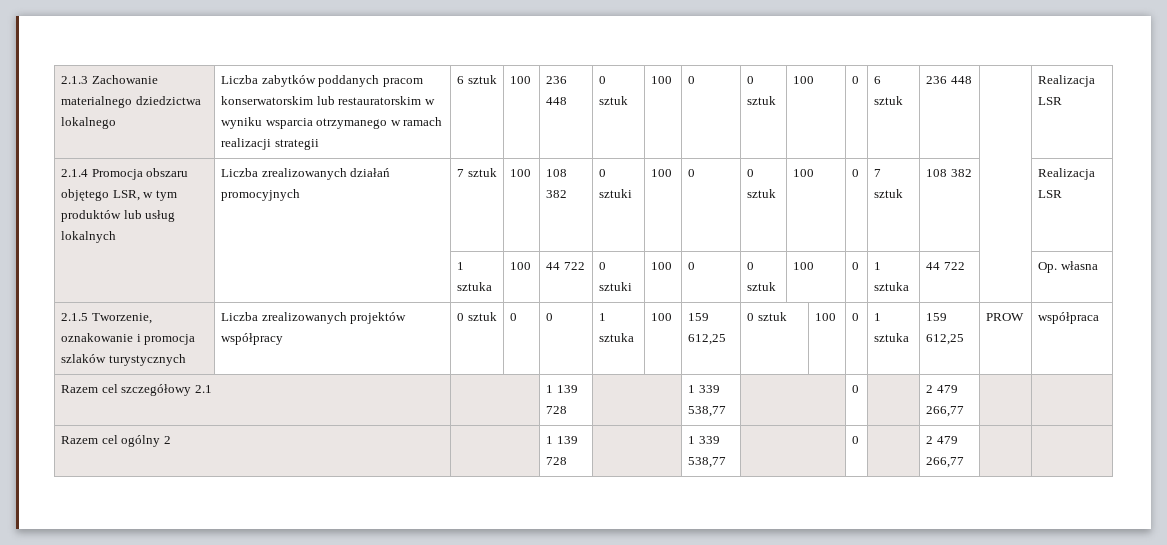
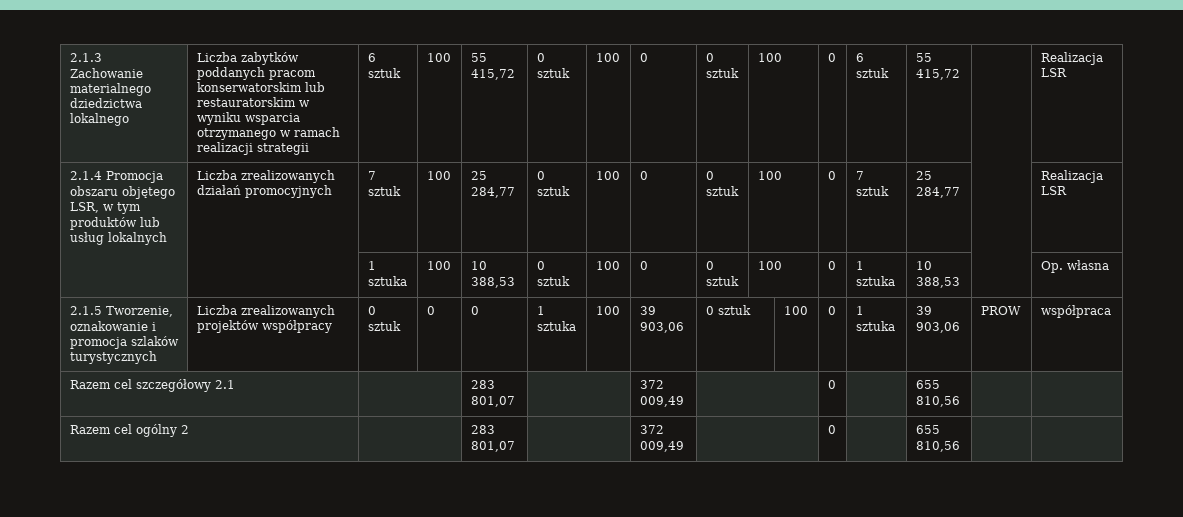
- 2.1.3 Zachowanie materialnego dziedzictwa lokalnego | Liczba zabytków poddanych pracom konserwatorskim lub restauratorskim w wyniku wsparcia otrzymanego w ramach realizacji strategii | 6 sztuk | 100 | 236 448 | 0 sztuk | 100 | 0 | 0 sztuk | 100 | 0 | 6 sztuk | 236 448 | | Realizacja LSR
+ 2.1.3 Zachowanie materialnego dziedzictwa lokalnego | Liczba zabytków poddanych pracom konserwatorskim lub restauratorskim w wyniku wsparcia otrzymanego w ramach realizacji strategii | 6 sztuk | 100 | 55 415,72 | 0 sztuk | 100 | 0 | 0 sztuk | 100 | 0 | 6 sztuk | 55 415,72 | | Realizacja LSR
- 2.1.4 Promocja obszaru objętego LSR, w tym produktów lub usług lokalnych | Liczba zrealizowanych działań promocyjnych | 7 sztuk | 100 | 108 382 | 0 sztuki | 100 | 0 | 0 sztuk | 100 | 0 | 7 sztuk | 108 382 | | Realizacja LSR
+ 2.1.4 Promocja obszaru objętego LSR, w tym produktów lub usług lokalnych | Liczba zrealizowanych działań promocyjnych | 7 sztuk | 100 | 25 284,77 | 0 sztuk | 100 | 0 | 0 sztuk | 100 | 0 | 7 sztuk | 25 284,77 | | Realizacja LSR
- | | 1 sztuka | 100 | 44 722 | 0 sztuki | 100 | 0 | 0 sztuk | 100 | 0 | 1 sztuka | 44 722 | | Op. własna
+ | | 1 sztuka | 100 | 10 388,53 | 0 sztuk | 100 | 0 | 0 sztuk | 100 | 0 | 1 sztuka | 10 388,53 | | Op. własna
- 2.1.5 Tworzenie, oznakowanie i promocja szlaków turystycznych | Liczba zrealizowanych projektów współpracy | 0 sztuk | 0 | 0 | 1 sztuka | 100 | 159 612,25 | 0 sztuk | 100 | 0 | 1 sztuka | 159 612,25 | PROW | współpraca
+ 2.1.5 Tworzenie, oznakowanie i promocja szlaków turystycznych | Liczba zrealizowanych projektów współpracy | 0 sztuk | 0 | 0 | 1 sztuka | 100 | 39 903,06 | 0 sztuk | 100 | 0 | 1 sztuka | 39 903,06 | PROW | współpraca
- Razem cel szczegółowy 2.1 | | 1 139 728 | | 1 339 538,77 | | 0 | | 2 479 266,77 | |
- Razem cel ogólny 2 | | 1 139 728 | | 1 339 538,77 | | 0 | | 2 479 266,77 | |
+ Razem cel szczegółowy 2.1 | | 283 801,07 | | 372 009,49 | | 0 | | 655 810,56 | |
+ Razem cel ogólny 2 | | 283 801,07 | | 372 009,49 | | 0 | | 655 810,56 | |

